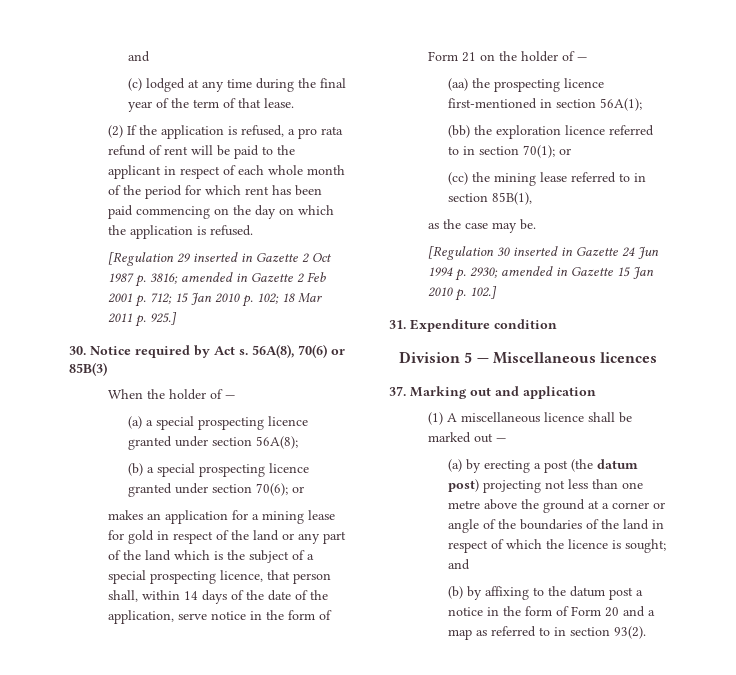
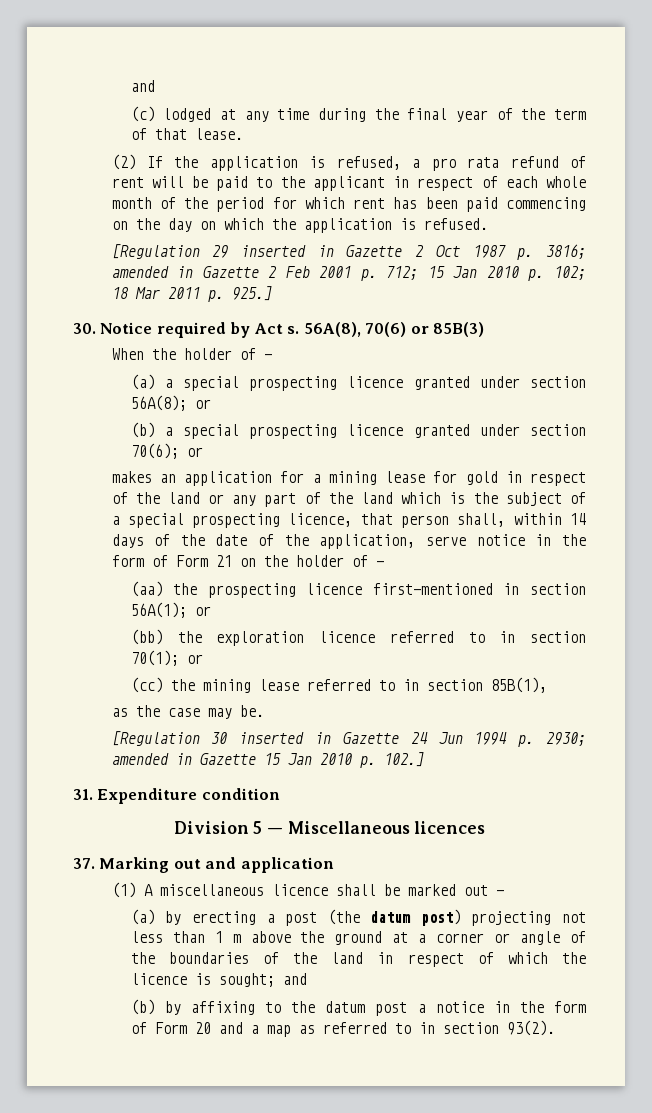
- (a) a special prospecting licence granted under section 56A(8);
+ (a) a special prospecting licence granted under section 56A(8); or
- (aa) the prospecting licence first-mentioned in section 56A(1);
+ (aa) the prospecting licence first-mentioned in section 56A(1); or
- (a) by erecting a post (the datum post) projecting not less than one metre above the ground at a corner or angle of the boundaries of the land in respect of which the licence is sought; and
+ (a) by erecting a post (the datum post) projecting not less than 1 m above the ground at a corner or angle of the boundaries of the land in respect of which the licence is sought; and

